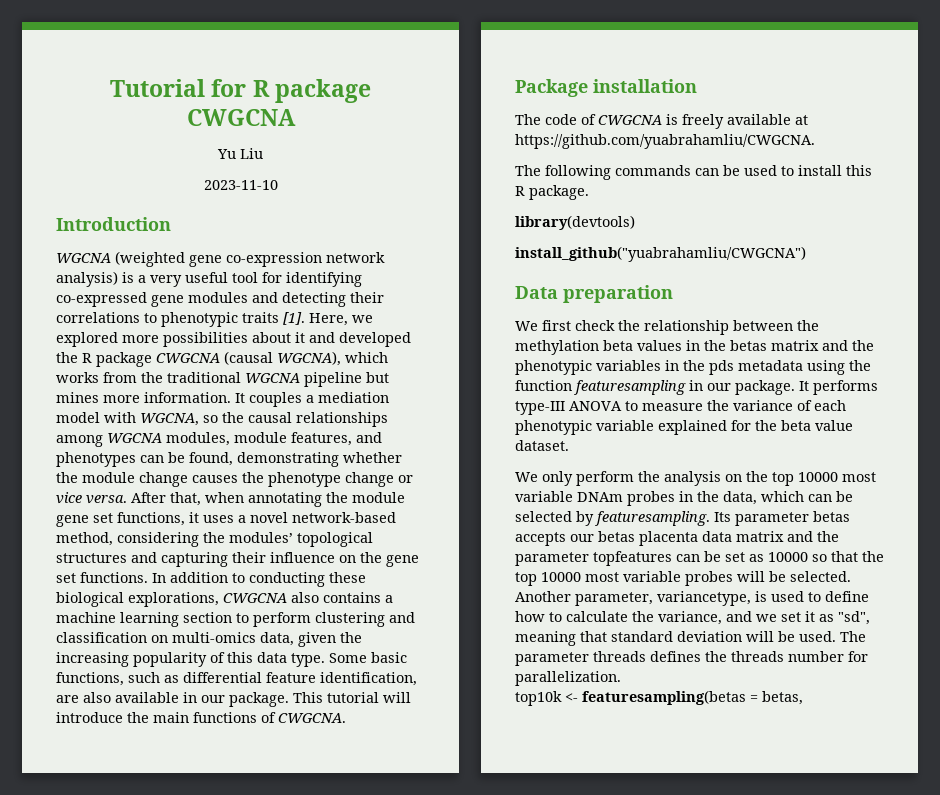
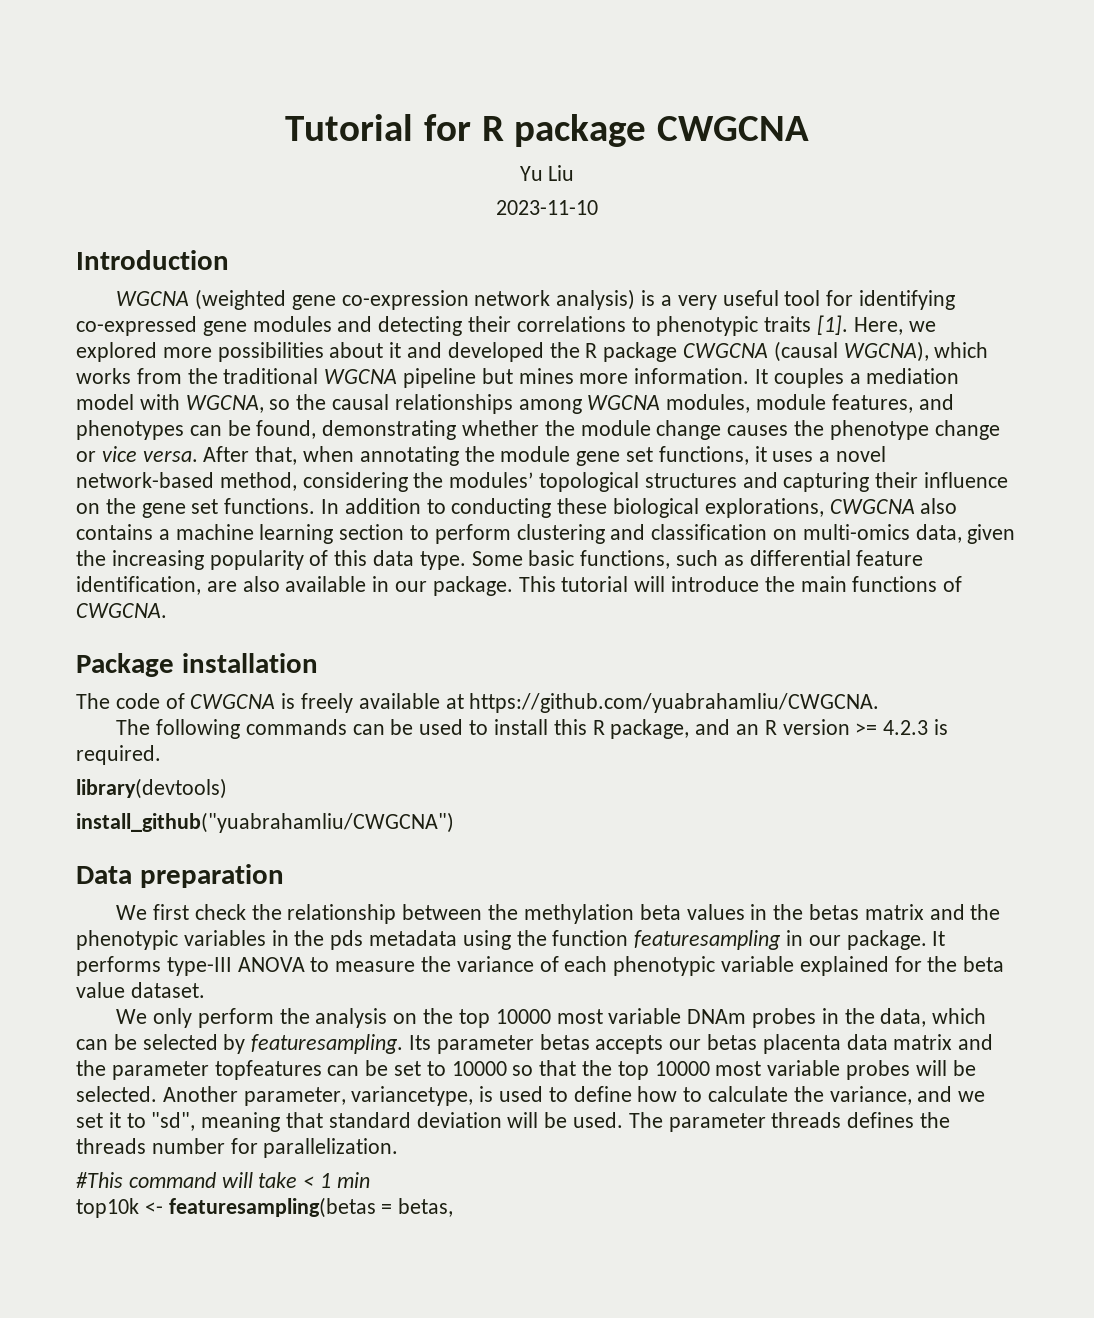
- The following commands can be used to install this R package.
+ The following commands can be used to install this R package, and an R version >= 4.2.3 is required.
- Its parameter betas accepts our betas placenta data matrix and the parameter topfeatures can be set as 10000 so that the top 10000 most variable probes will be selected.
+ Its parameter betas accepts our betas placenta data matrix and the parameter topfeatures can be set to 10000 so that the top 10000 most variable probes will be selected.
- Another parameter, variancetype, is used to define how to calculate the variance, and we set it as "sd", meaning that standard deviation will be used.
+ Another parameter, variancetype, is used to define how to calculate the variance, and we set it to "sd", meaning that standard deviation will be used.
+ #This command will take < 1 min

